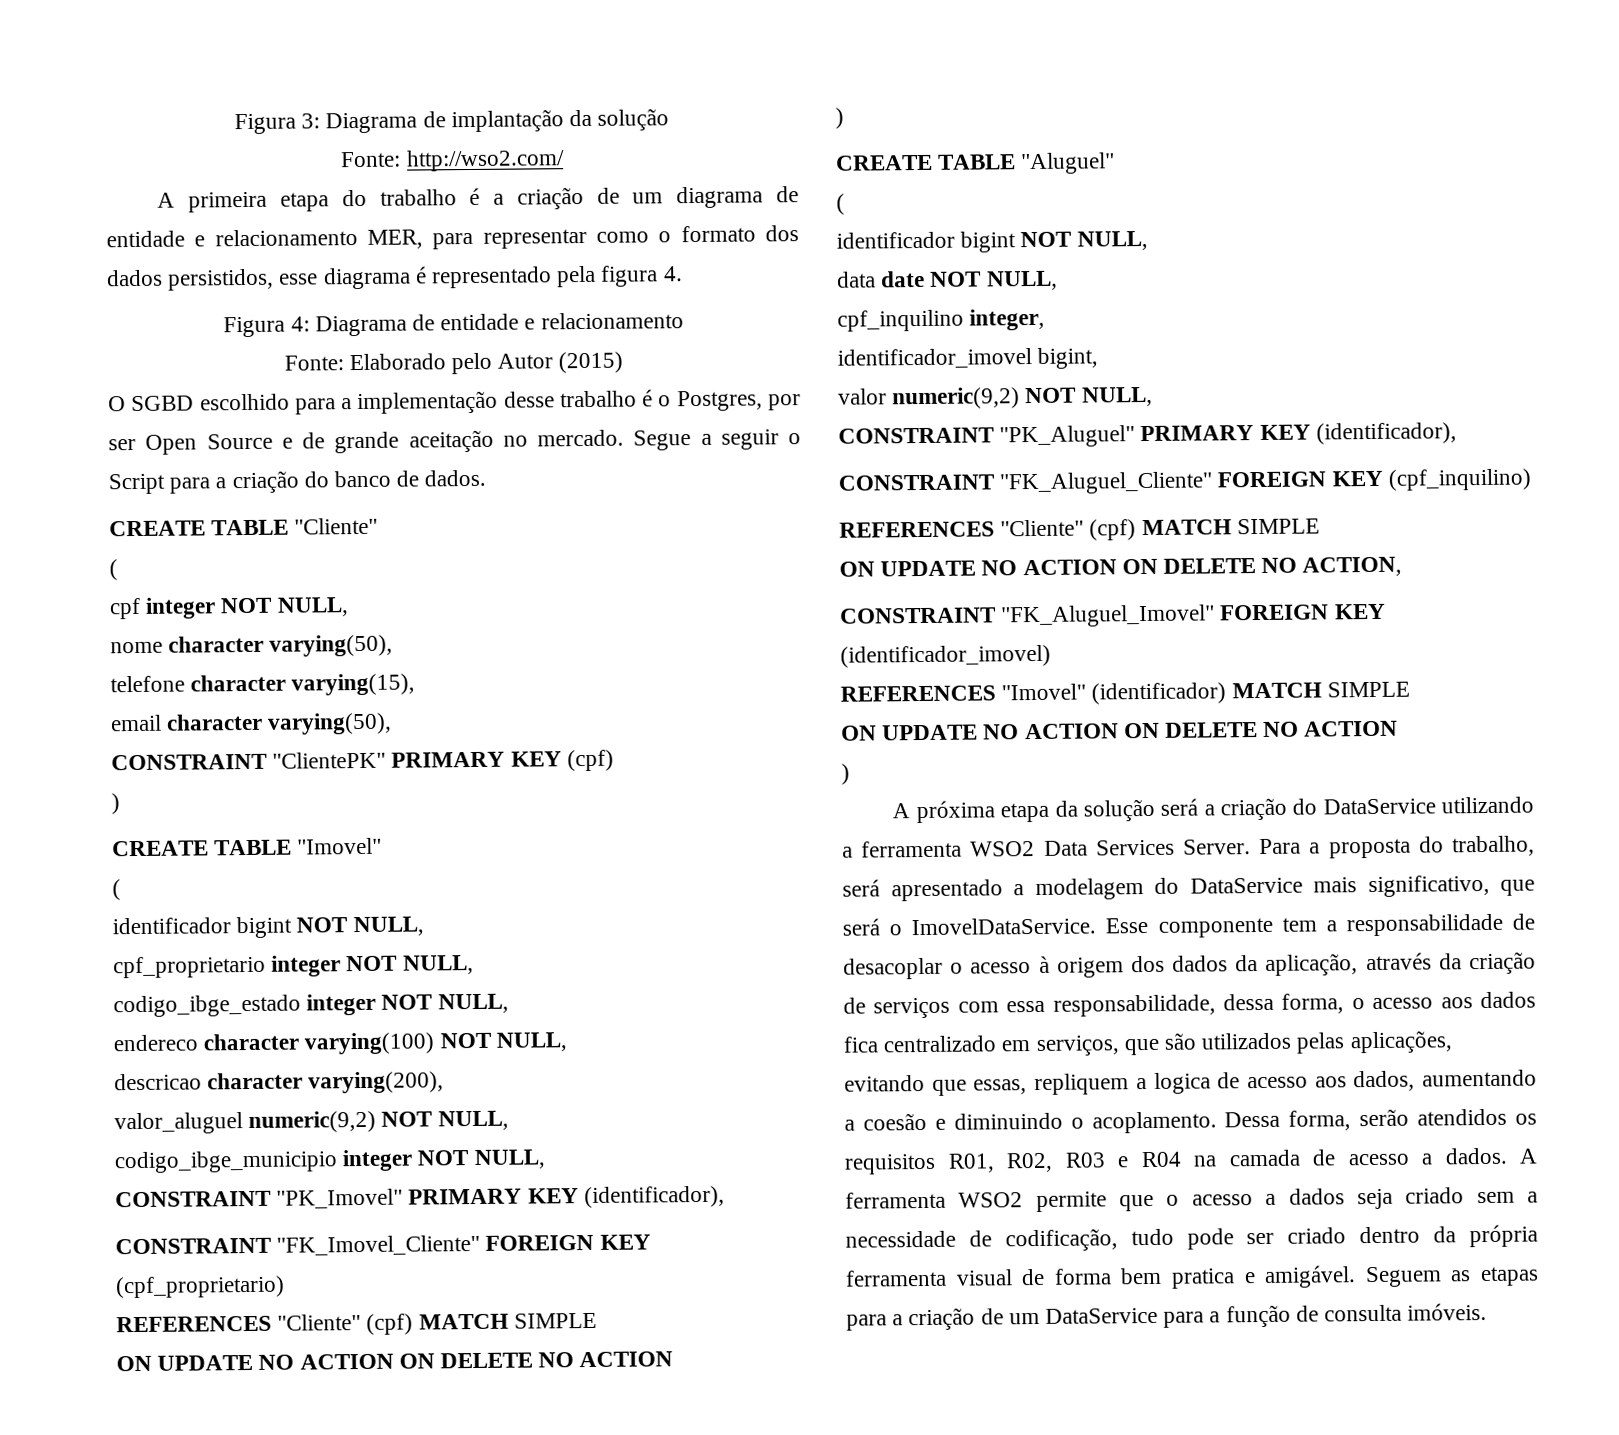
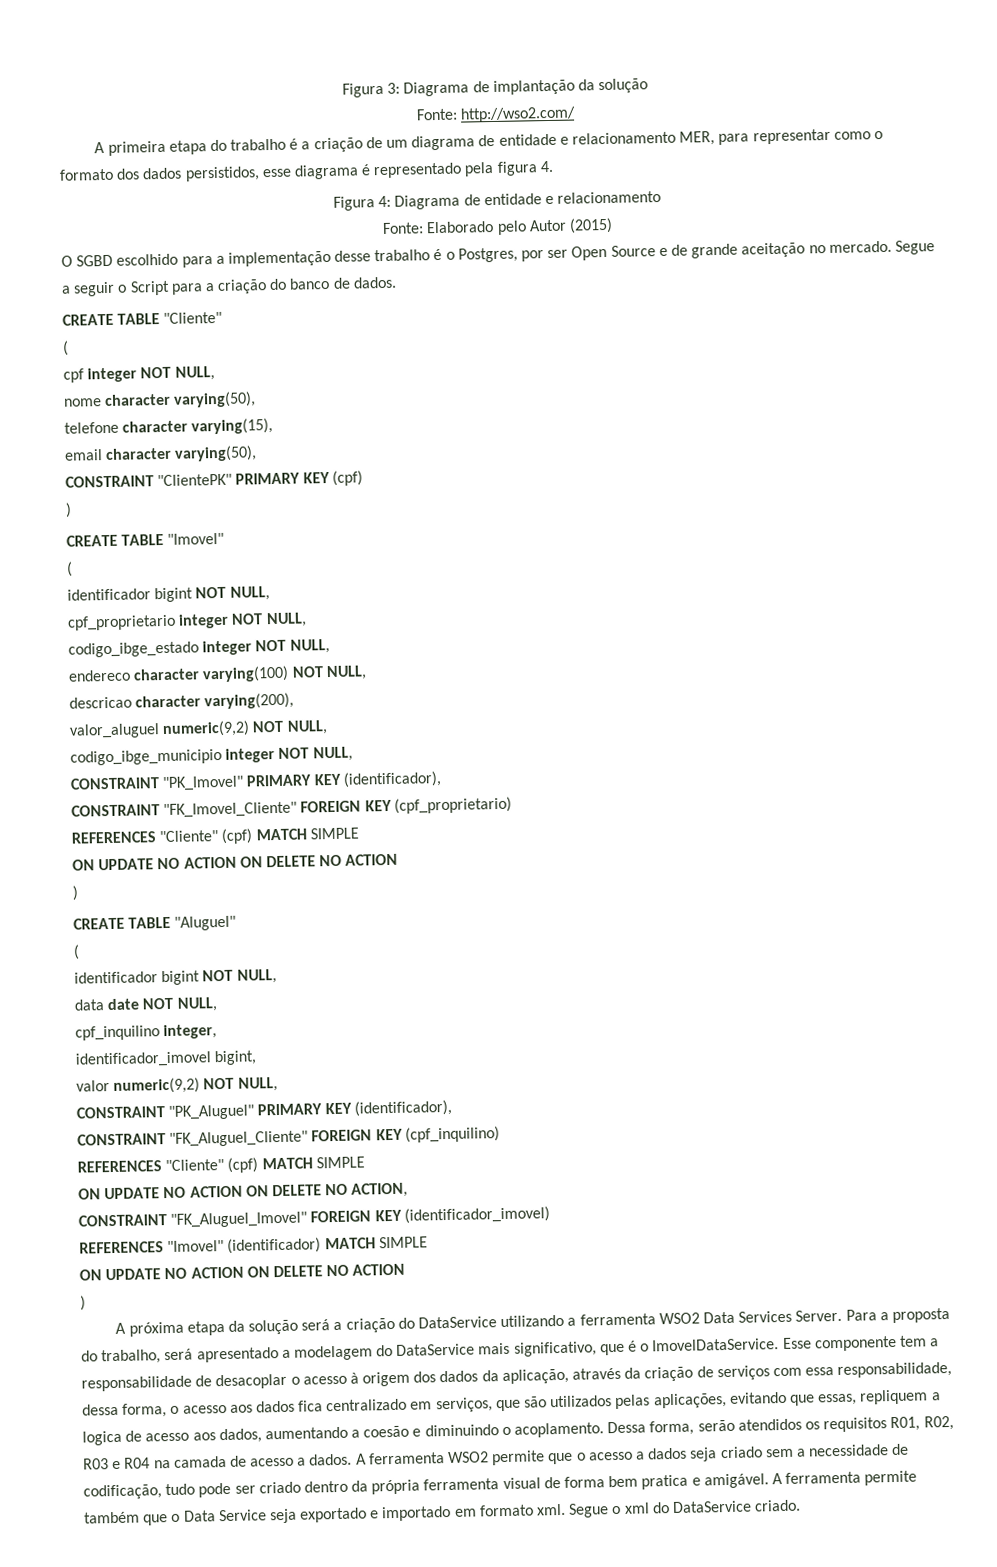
- Para a proposta do trabalho, será apresentado a modelagem do DataService mais significativo, que será o ImovelDataService.
+ Para a proposta do trabalho, será apresentado a modelagem do DataService mais significativo, que é o ImovelDataService.
- Seguem as etapas para a criação de um DataService para a função de consulta imóveis.
+ A ferramenta permite também que o Data Service seja exportado e importado em formato xml. Segue o xml do DataService criado.

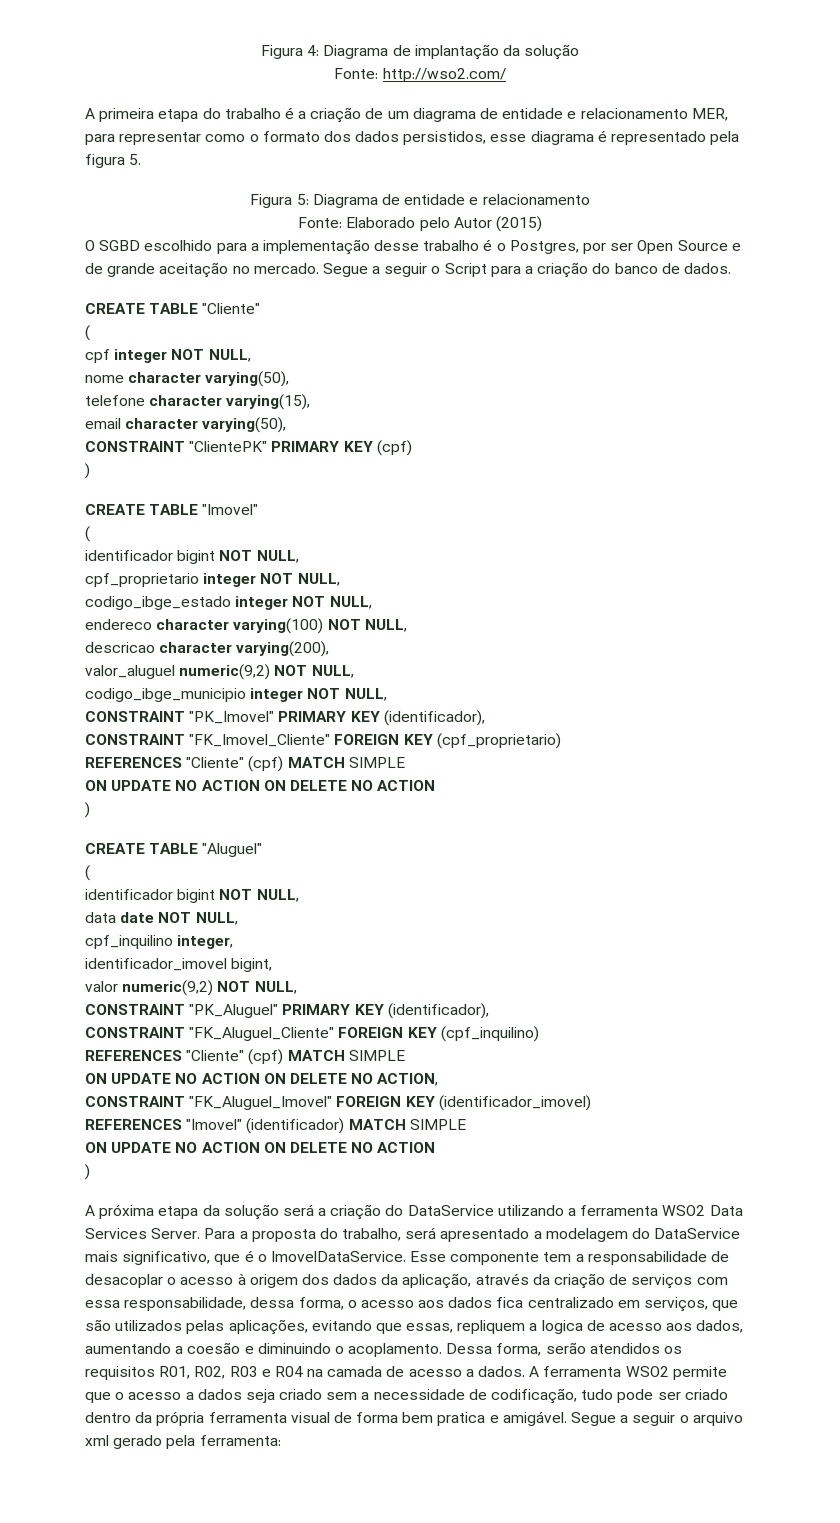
- Figura 3: Diagrama de implantação da solução
+ Figura 4: Diagrama de implantação da solução
- A primeira etapa do trabalho é a criação de um diagrama de entidade e relacionamento MER, para representar como o formato dos dados persistidos, esse diagrama é representado pela figura 4.
- Figura 4: Diagrama de entidade e relacionamento
+ A primeira etapa do trabalho é a criação de um diagrama de entidade e relacionamento MER, para representar como o formato dos dados persistidos, esse diagrama é representado pela figura 5.
+ Figura 5: Diagrama de entidade e relacionamento
- A ferramenta permite também que o Data Service seja exportado e importado em formato xml. Segue o xml do DataService criado.
+ Segue a seguir o arquivo xml gerado pela ferramenta:

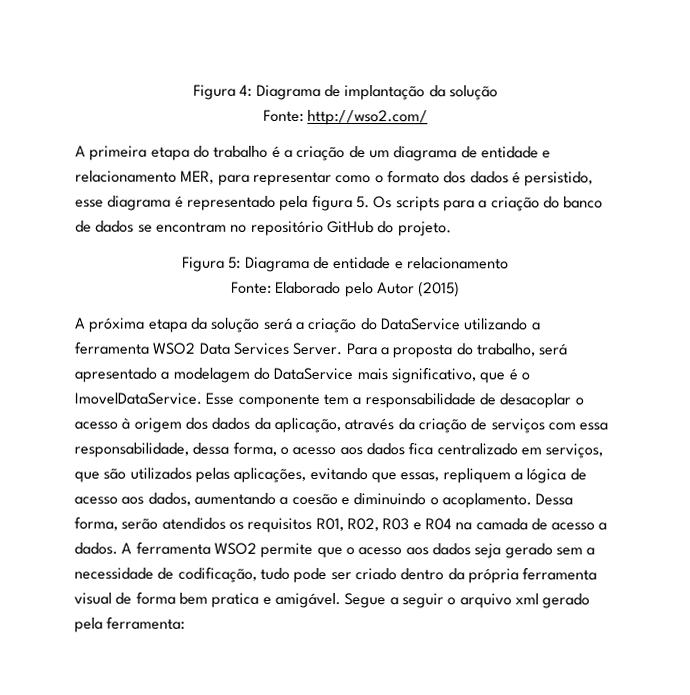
- A primeira etapa do trabalho é a criação de um diagrama de entidade e relacionamento MER, para representar como o formato dos dados persistidos, esse diagrama é representado pela figura 5.
+ A primeira etapa do trabalho é a criação de um diagrama de entidade e relacionamento MER, para representar como o formato dos dados é persistido, esse diagrama é representado pela figura 5. Os scripts para a criação do banco de dados se encontram no repositório GitHub do projeto.
- O SGBD escolhido para a implementação desse trabalho é o Postgres, por ser Open Source e de grande aceitação no mercado. Segue a seguir o Script para a criação do banco de dados.
- CREATE TABLE "Cliente"
- (
- cpf integer NOT NULL,
- nome character varying(50),
- telefone character varying(15),
- email character varying(50),
- CONSTRAINT "ClientePK" PRIMARY KEY (cpf)
- )
- CREATE TABLE "Imovel"
- (
- identificador bigint NOT NULL,
- cpf_proprietario integer NOT NULL,
- codigo_ibge_estado integer NOT NULL,
- endereco character varying(100) NOT NULL,
- descricao character varying(200),
- valor_aluguel numeric(9,2) NOT NULL,
- codigo_ibge_municipio integer NOT NULL,
- CONSTRAINT "PK_Imovel" PRIMARY KEY (identificador),
- CONSTRAINT "FK_Imovel_Cliente" FOREIGN KEY (cpf_proprietario)
- REFERENCES "Cliente" (cpf) MATCH SIMPLE
- ON UPDATE NO ACTION ON DELETE NO ACTION
- )
- CREATE TABLE "Aluguel"
- (
- identificador bigint NOT NULL,
- data date NOT NULL,
- cpf_inquilino integer,
- identificador_imovel bigint,
- valor numeric(9,2) NOT NULL,
- CONSTRAINT "PK_Aluguel" PRIMARY KEY (identificador),
- CONSTRAINT "FK_Aluguel_Cliente" FOREIGN KEY (cpf_inquilino)
- REFERENCES "Cliente" (cpf) MATCH SIMPLE
- ON UPDATE NO ACTION ON DELETE NO ACTION,
- CONSTRAINT "FK_Aluguel_Imovel" FOREIGN KEY (identificador_imovel)
- REFERENCES "Imovel" (identificador) MATCH SIMPLE
- ON UPDATE NO ACTION ON DELETE NO ACTION
- )
- Esse componente tem a responsabilidade de desacoplar o acesso à origem dos dados da aplicação, através da criação de serviços com essa responsabilidade, dessa forma, o acesso aos dados fica centralizado em serviços, que são utilizados pelas aplicações, evitando que essas, repliquem a logica de acesso aos dados, aumentando a coesão e diminuindo o acoplamento.
+ Esse componente tem a responsabilidade de desacoplar o acesso à origem dos dados da aplicação, através da criação de serviços com essa responsabilidade, dessa forma, o acesso aos dados fica centralizado em serviços, que são utilizados pelas aplicações, evitando que essas, repliquem a lógica de acesso aos dados, aumentando a coesão e diminuindo o acoplamento.
- A ferramenta WSO2 permite que o acesso a dados seja criado sem a necessidade de codificação, tudo pode ser criado dentro da própria ferramenta visual de forma bem pratica e amigável.
+ A ferramenta WSO2 permite que o acesso aos dados seja gerado sem a necessidade de codificação, tudo pode ser criado dentro da própria ferramenta visual de forma bem pratica e amigável.

